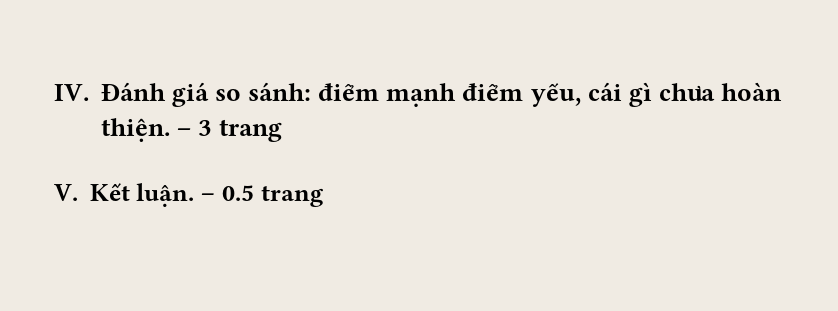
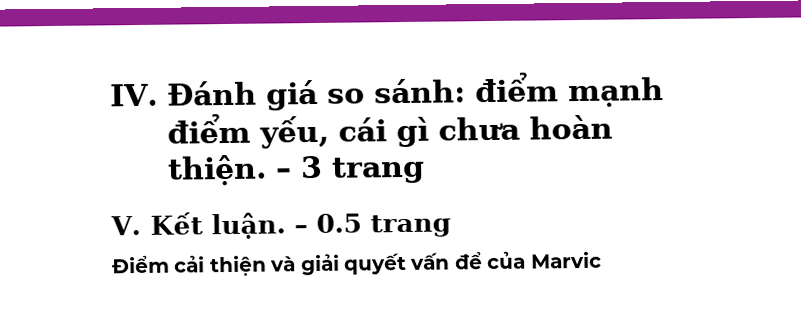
+ Điểm cải thiện và giải quyết vấn để của Marvic

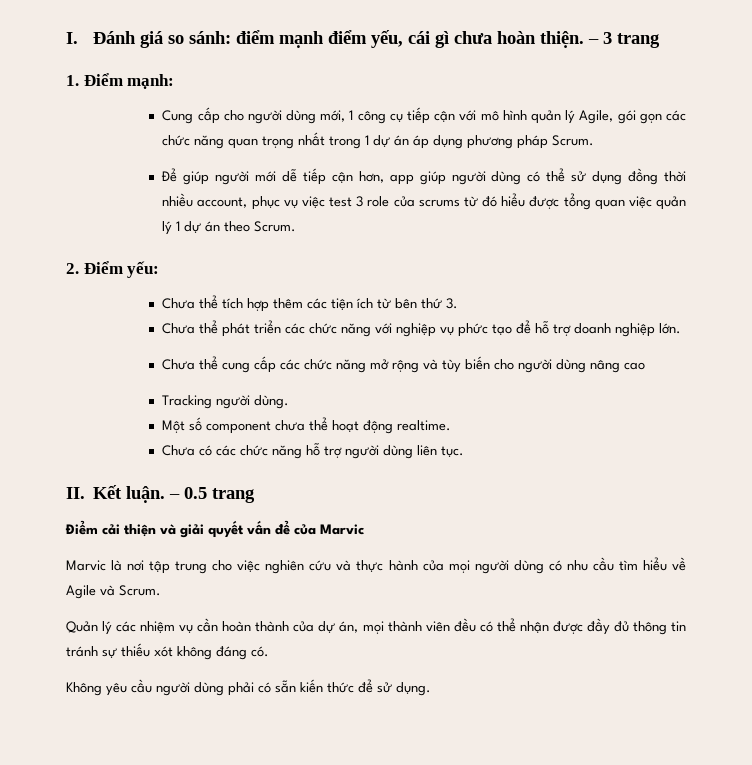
- IV. Đánh giá so sánh: điểm mạnh điểm yếu, cái gì chưa hoàn thiện.
+ I. Đánh giá so sánh: điểm mạnh điểm yếu, cái gì chưa hoàn thiện.
- V. Kết luận.
+ 1. Điểm mạnh:
+ Cung cấp cho người dùng mới, 1 công cụ tiếp cận với mô hình quản lý Agile, gói gọn các chức năng quan trọng nhất trong 1 dự án áp dụng phương pháp Scrum.
+ Để giúp người mới dễ tiếp cận hơn, app giúp người dùng có thể sử dụng đồng thời nhiều account, phục vụ việc test 3 role của scrums từ đó hiểu được tổng quan việc quản lý 1 dự án theo Scrum.
+ 2. Điểm yếu:
+ Chưa thể tích hợp thêm các tiện ích từ bên thứ 3.
+ Chưa thể phát triển các chức năng với nghiệp vụ phức tạo để hỗ trợ doanh nghiệp lớn.
+ Chưa thể cung cấp các chức năng mở rộng và tùy biến cho người dùng nâng cao
+ Tracking người dùng.
+ Một số component chưa thể hoạt động realtime.
+ Chưa có các chức năng hỗ trợ người dùng liên tục.
+ II. Kết luận.
+ Marvic là nơi tập trung cho việc nghiên cứu và thực hành của mọi người dùng có nhu cầu tìm hiểu về Agile và Scrum.
+ Quản lý các nhiệm vụ cần hoàn thành của dự án, mọi thành viên đều có thể nhận được đầy đủ thông tin tránh sự thiếu xót không đáng có.
+ Không yêu cầu người dùng phải có sẵn kiến thức để sử dụng.

